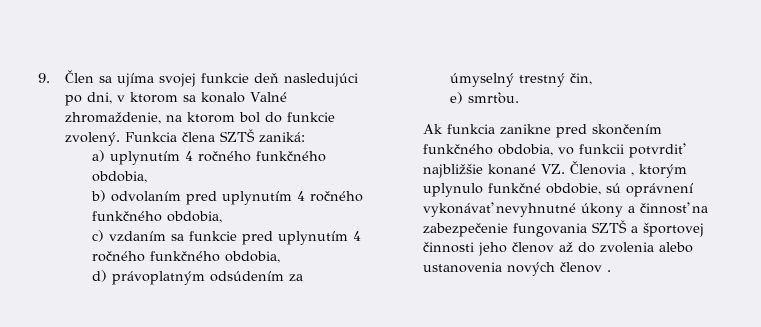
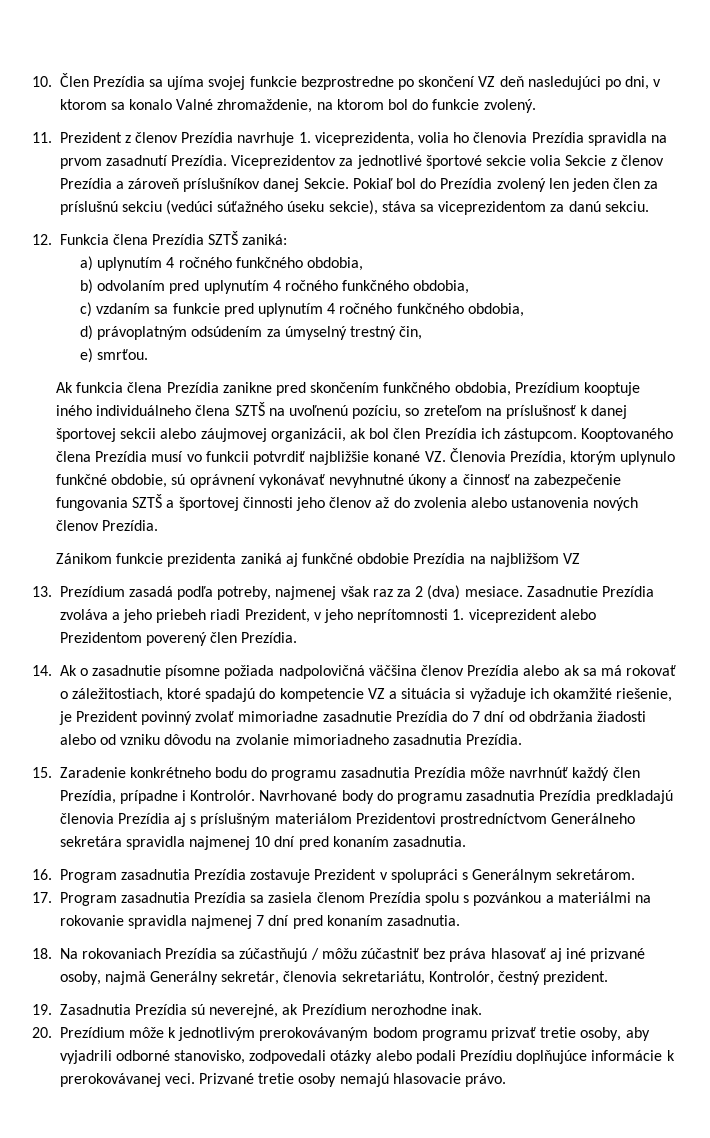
- 9. Člen sa ujíma svojej funkcie deň nasledujúci po dni, v ktorom sa konalo Valné zhromaždenie, na ktorom bol do funkcie zvolený. Funkcia člena SZTŠ zaniká:
+ 10. Člen Prezídia sa ujíma svojej funkcie bezprostredne po skončení VZ deň nasledujúci po dni, v ktorom sa konalo Valné zhromaždenie, na ktorom bol do funkcie zvolený.
+ 11. Prezident z členov Prezídia navrhuje 1. viceprezidenta, volia ho členovia Prezídia spravidla na prvom zasadnutí Prezídia. Viceprezidentov za jednotlivé športové sekcie volia Sekcie z členov Prezídia a zároveň príslušníkov danej Sekcie. Pokiaľ bol do Prezídia zvolený len jeden člen za príslušnú sekciu (vedúci súťažného úseku sekcie), stáva sa viceprezidentom za danú sekciu.
+ 12. Funkcia člena Prezídia SZTŠ zaniká:
- Ak funkcia zanikne pred skončením funkčného obdobia, vo funkcii potvrdiť najbližšie konané VZ. Členovia , ktorým uplynulo funkčné obdobie, sú oprávnení vykonávať nevyhnutné úkony a činnosť na zabezpečenie fungovania SZTŠ a športovej činnosti jeho členov až do zvolenia alebo ustanovenia nových členov .
+ Ak funkcia člena Prezídia zanikne pred skončením funkčného obdobia, Prezídium kooptuje iného individuálneho člena SZTŠ na uvoľnenú pozíciu, so zreteľom na príslušnosť k danej športovej sekcii alebo záujmovej organizácii, ak bol člen Prezídia ich zástupcom. Kooptovaného člena Prezídia musí vo funkcii potvrdiť najbližšie konané VZ. Členovia Prezídia, ktorým uplynulo funkčné obdobie, sú oprávnení vykonávať nevyhnutné úkony a činnosť na zabezpečenie fungovania SZTŠ a športovej činnosti jeho členov až do zvolenia alebo ustanovenia nových členov Prezídia.
+ Zánikom funkcie prezidenta zaniká aj funkčné obdobie Prezídia na najbližšom VZ
+ 13. Prezídium zasadá podľa potreby, najmenej však raz za 2 (dva) mesiace. Zasadnutie Prezídia zvoláva a jeho priebeh riadi Prezident, v jeho neprítomnosti 1. viceprezident alebo Prezidentom poverený člen Prezídia.
+ 14. Ak o zasadnutie písomne požiada nadpolovičná väčšina členov Prezídia alebo ak sa má rokovať o záležitostiach, ktoré spadajú do kompetencie VZ a situácia si vyžaduje ich okamžité riešenie, je Prezident povinný zvolať mimoriadne zasadnutie Prezídia do 7 dní od obdržania žiadosti alebo od vzniku dôvodu na zvolanie mimoriadneho zasadnutia Prezídia.
+ 15. Zaradenie konkrétneho bodu do programu zasadnutia Prezídia môže navrhnúť každý člen Prezídia, prípadne i Kontrolór. Navrhované body do programu zasadnutia Prezídia predkladajú členovia Prezídia aj s príslušným materiálom Prezidentovi prostredníctvom Generálneho sekretára spravidla najmenej 10 dní pred konaním zasadnutia.
+ 16. Program zasadnutia Prezídia zostavuje Prezident v spolupráci s Generálnym sekretárom.
+ 17. Program zasadnutia Prezídia sa zasiela členom Prezídia spolu s pozvánkou a materiálmi na rokovanie spravidla najmenej 7 dní pred konaním zasadnutia.
+ 18. Na rokovaniach Prezídia sa zúčastňujú / môžu zúčastniť bez práva hlasovať aj iné prizvané osoby, najmä Generálny sekretár, členovia sekretariátu, Kontrolór, čestný prezident.
+ 19. Zasadnutia Prezídia sú neverejné, ak Prezídium nerozhodne inak.
+ 20. Prezídium môže k jednotlivým prerokovávaným bodom programu prizvať tretie osoby, aby vyjadrili odborné stanovisko, zodpovedali otázky alebo podali Prezídiu doplňujúce informácie k prerokovávanej veci. Prizvané tretie osoby nemajú hlasovacie právo.

